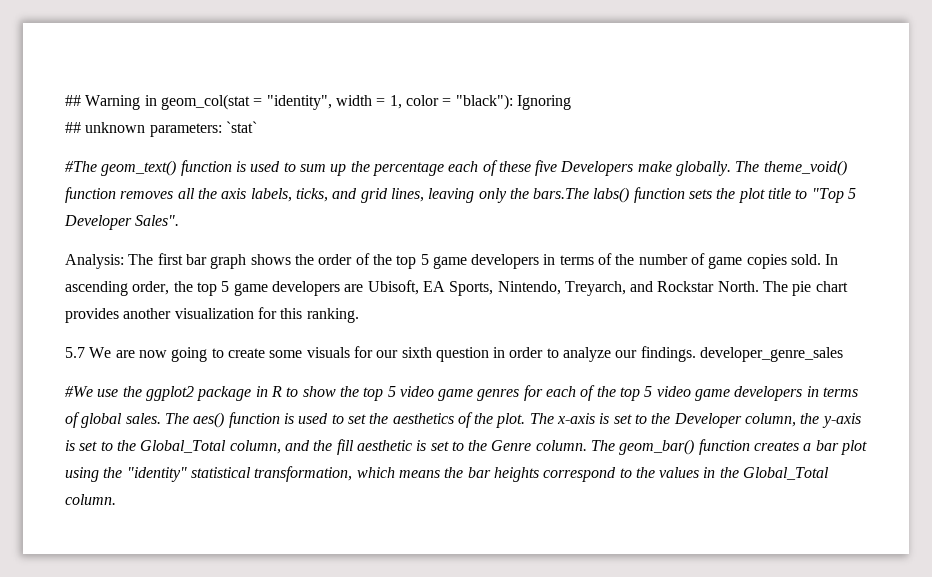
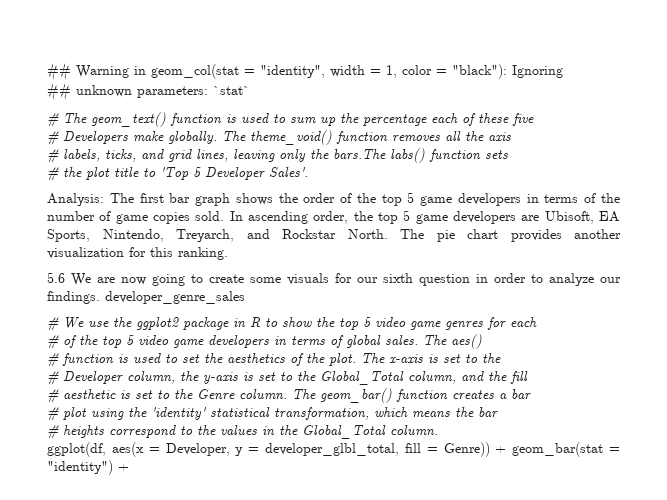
- #The geom_text() function is used to sum up the percentage each of these five Developers make globally.
+ # The geom_text() function is used to sum up the percentage each of these five
+ # Developers make globally.
- The theme_void() function removes all the axis labels, ticks, and grid lines, leaving only the bars.The labs() function sets the plot title to "Top 5 Developer Sales".
+ The theme_void() function removes all the axis
+ # labels, ticks, and grid lines, leaving only the bars.The labs() function sets
+ # the plot title to 'Top 5 Developer Sales'.
- 5.7 We are now going to create some visuals for our sixth question in order to analyze our findings. developer_genre_sales
+ 5.6 We are now going to create some visuals for our sixth question in order to analyze our findings. developer_genre_sales
- #We use the ggplot2 package in R to show the top 5 video game genres for each of the top 5 video game developers in terms of global sales.
+ # We use the ggplot2 package in R to show the top 5 video game genres for each
+ # of the top 5 video game developers in terms of global sales.
- The aes() function is used to set the aesthetics of the plot.
+ The aes()
+ # function is used to set the aesthetics of the plot.
- The x-axis is set to the Developer column, the y-axis is set to the Global_Total column, and the fill aesthetic is set to the Genre column.
+ The x-axis is set to the
+ # Developer column, the y-axis is set to the Global_Total column, and the fill
+ # aesthetic is set to the Genre column.
- The geom_bar() function creates a bar plot using the "identity" statistical transformation, which means the bar heights correspond to the values in the Global_Total column.
+ The geom_bar() function creates a bar
+ # plot using the 'identity' statistical transformation, which means the bar
+ # heights correspond to the values in the Global_Total column.
+ ggplot(df, aes(x = Developer, y = developer_glbl_total, fill = Genre)) + geom_bar(stat = "identity") +

